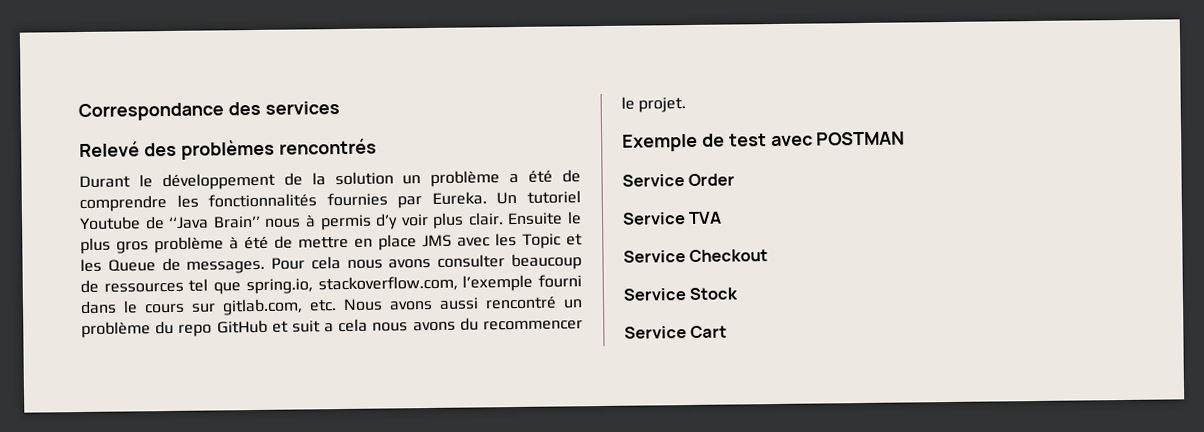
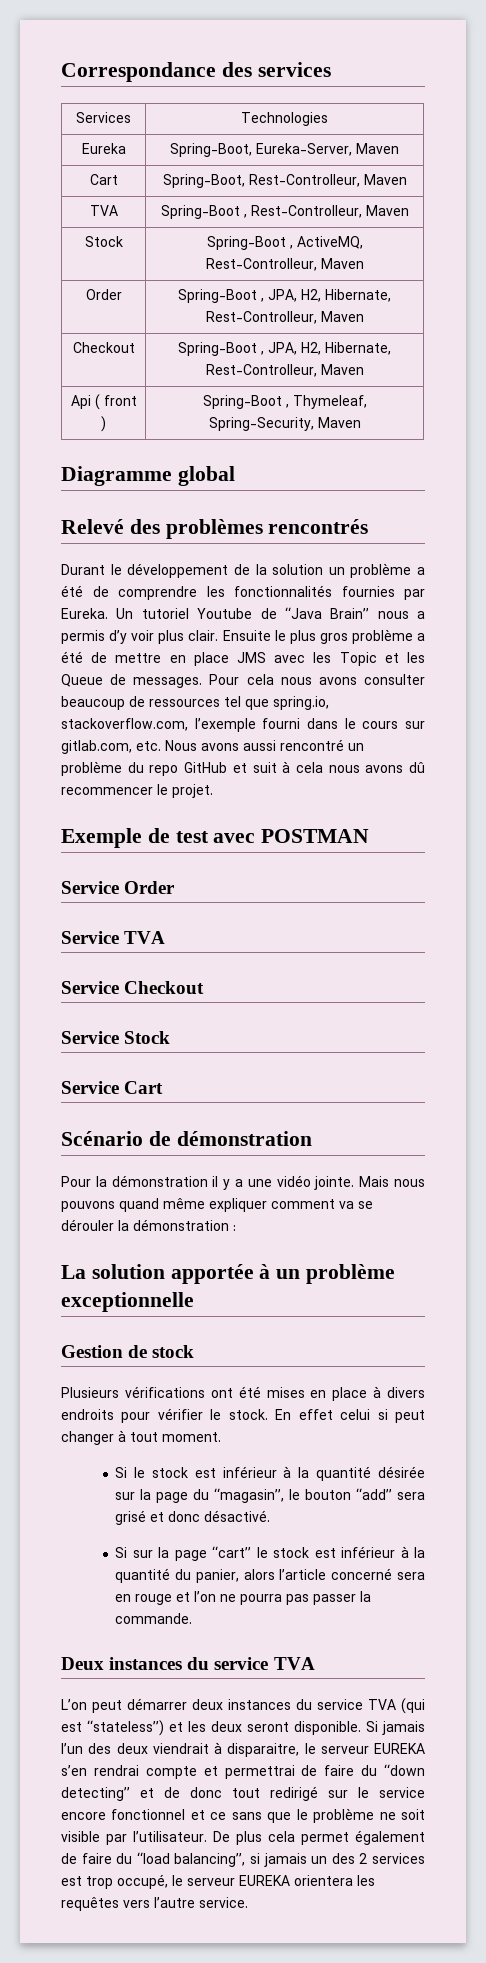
+ Services | Technologies
+ Eureka | Spring-Boot, Eureka-Server, Maven
+ Cart | Spring-Boot, Rest-Controlleur, Maven
+ TVA | Spring-Boot , Rest-Controlleur, Maven
+ Stock | Spring-Boot , ActiveMQ, Rest-Controlleur, Maven
+ Order | Spring-Boot , JPA, H2, Hibernate, Rest-Controlleur, Maven
+ Checkout | Spring-Boot , JPA, H2, Hibernate, Rest-Controlleur, Maven
+ Api ( front ) | Spring-Boot , Thymeleaf, Spring-Security, Maven
+ Diagramme global
- Un tutoriel Youtube de ‘‘Java Brain’’ nous à permis d’y voir plus clair.
+ Un tutoriel Youtube de ‘‘Java Brain’’ nous a permis d’y voir plus clair.
- Ensuite le plus gros problème à été de mettre en place JMS avec les Topic et les Queue de messages.
+ Ensuite le plus gros problème a été de mettre en place JMS avec les Topic et les Queue de messages.
- Pour cela nous avons consulter beaucoup de ressources tel que spring.io, stackoverflow.com, l’exemple fourni dans le cours sur gitlab.com, etc. Nous avons aussi rencontré un problème du repo GitHub et suit a cela nous avons du recommencer le projet.
+ Pour cela nous avons consulter beaucoup de ressources tel que spring.io, stackoverflow.com, l’exemple fourni dans le cours sur gitlab.com, etc. Nous avons aussi rencontré un problème du repo GitHub et suit à cela nous avons dû recommencer le projet.
+ Scénario de démonstration
+ Pour la démonstration il y a une vidéo jointe. Mais nous pouvons quand même expliquer comment va se dérouler la démonstration :
+ La solution apportée à un problème exceptionnelle
+ Gestion de stock
+ Plusieurs vérifications ont été mises en place à divers endroits pour vérifier le stock. En effet celui si peut changer à tout moment.
+ Si le stock est inférieur à la quantité désirée sur la page du ‘‘magasin’’, le bouton ‘‘add’’ sera grisé et donc désactivé.
+ Si sur la page ‘‘cart’’ le stock est inférieur à la quantité du panier, alors l’article concerné sera en rouge et l’on ne pourra pas passer la commande.
+ Deux instances du service TVA
+ L’on peut démarrer deux instances du service TVA (qui est ‘‘stateless’’) et les deux seront disponible. Si jamais l’un des deux viendrait à disparaitre, le serveur EUREKA s’en rendrai compte et permettrai de faire du ‘‘down detecting’’ et de donc tout redirigé sur le service encore fonctionnel et ce sans que le problème ne soit visible par l’utilisateur. De plus cela permet également de faire du ‘‘load balancing’’, si jamais un des 2 services est trop occupé, le serveur EUREKA orientera les requêtes vers l’autre service.

